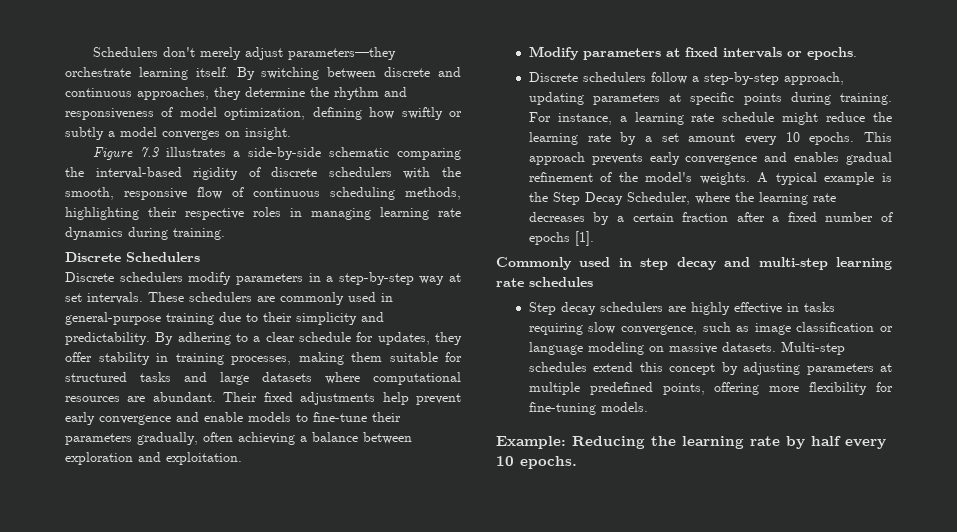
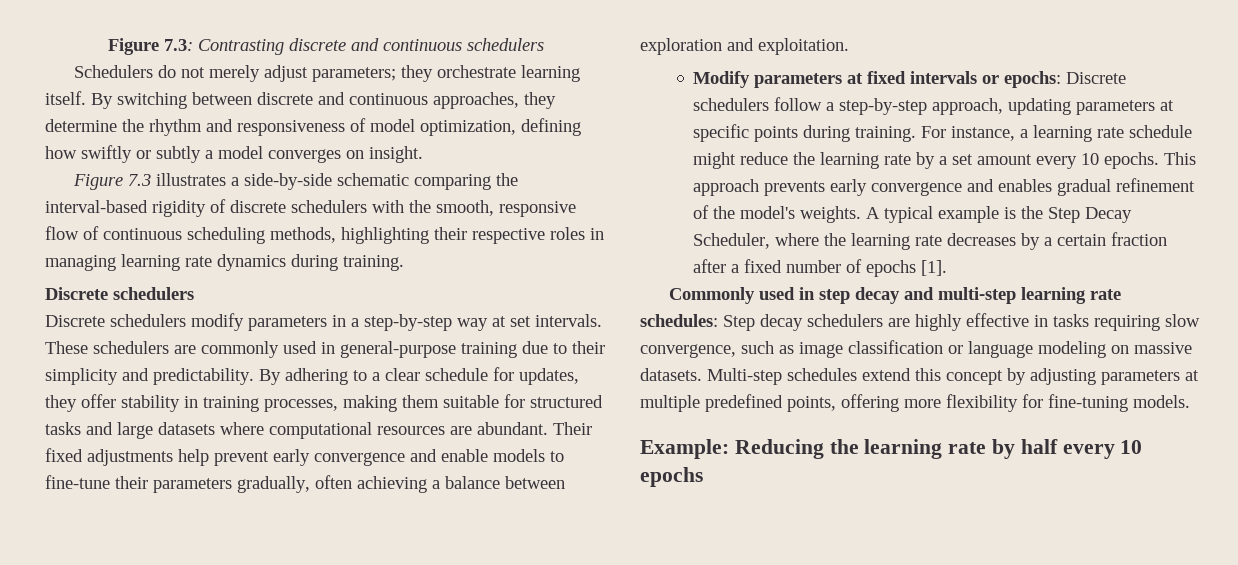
- Schedulers don't merely adjust parameters—they orchestrate learning itself.
+ Figure 7.3: Contrasting discrete and continuous schedulers
+ Schedulers do not merely adjust parameters; they orchestrate learning itself.
  Figure 7.3 illustrates a side-by-side schematic comparing the interval-based rigidity of discrete schedulers with the smooth, responsive flow of continuous scheduling methods, highlighting their respective roles in managing learning rate dynamics during training.
- Discrete Schedulers
+ Discrete schedulers
- Modify parameters at fixed intervals or epochs.
- Discrete schedulers follow a step-by-step approach, updating parameters at specific points during training.
+ Modify parameters at fixed intervals or epochs: Discrete schedulers follow a step-by-step approach, updating parameters at specific points during training.
- Commonly used in step decay and multi-step learning rate schedules
- Step decay schedulers are highly effective in tasks requiring slow convergence, such as image classification or language modeling on massive datasets.
+ Commonly used in step decay and multi-step learning rate schedules: Step decay schedulers are highly effective in tasks requiring slow convergence, such as image classification or language modeling on massive datasets.
- Example: Reducing the learning rate by half every 10 epochs.
+ Example: Reducing the learning rate by half every 10 epochs

